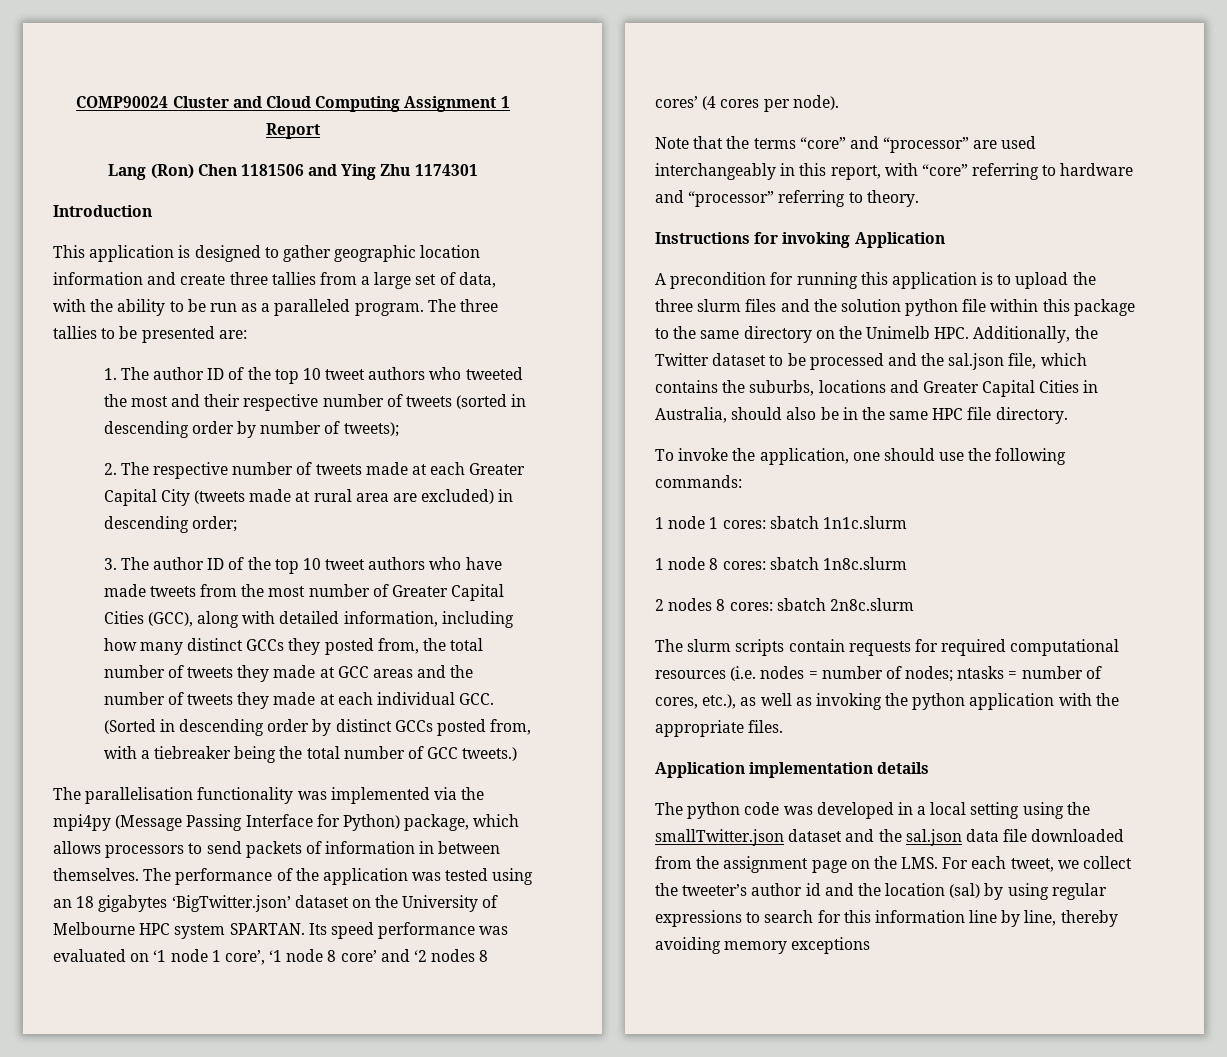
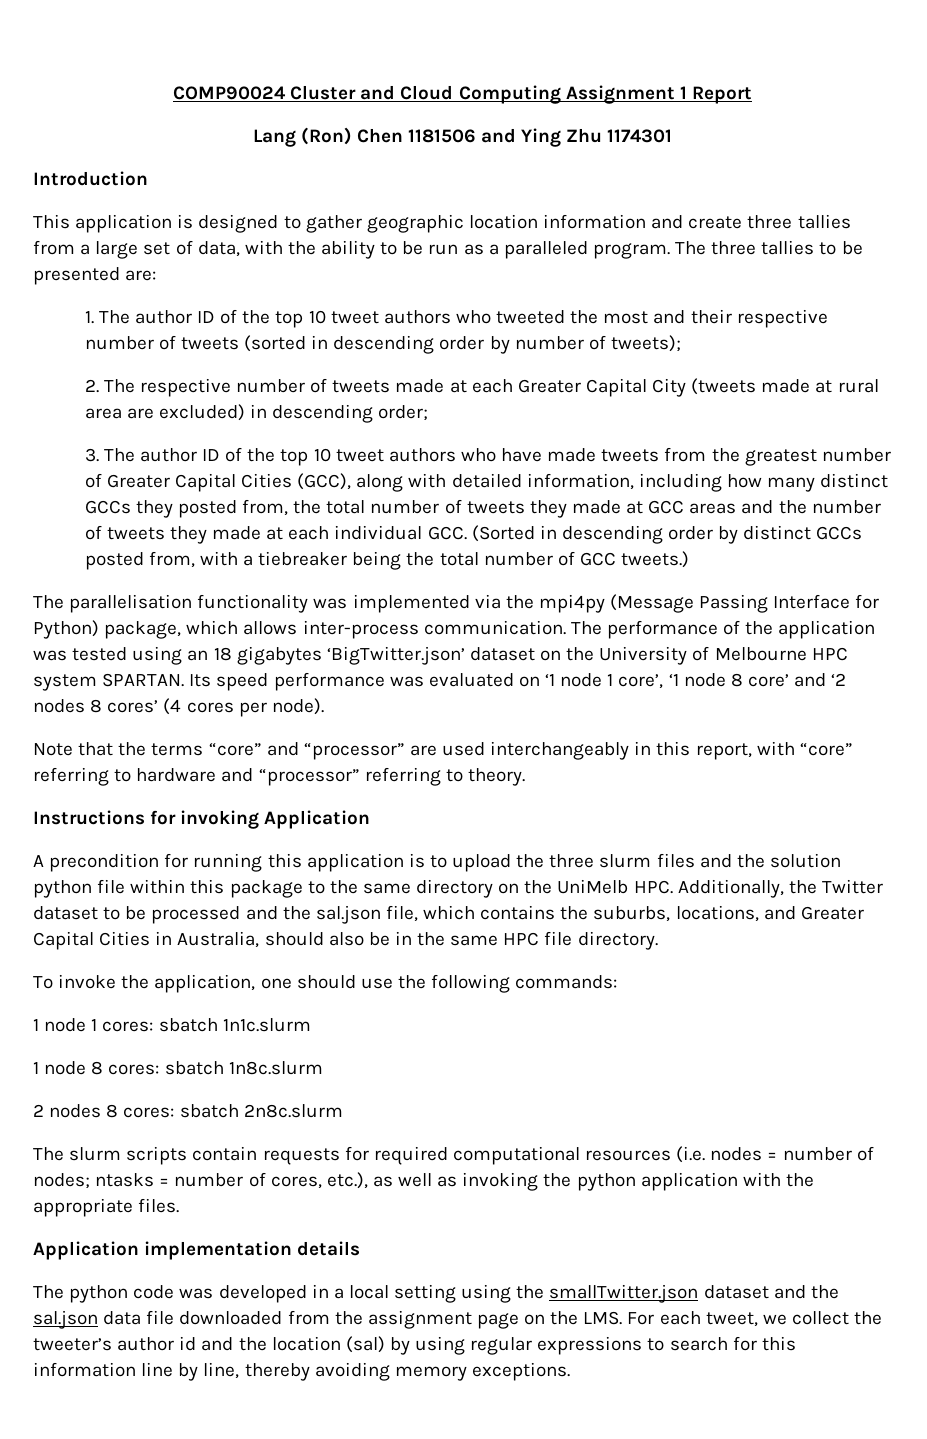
- 3. The author ID of the top 10 tweet authors who have made tweets from the most number of Greater Capital Cities (GCC), along with detailed information, including how many distinct GCCs they posted from, the total number of tweets they made at GCC areas and the number of tweets they made at each individual GCC. (Sorted in descending order by distinct GCCs posted from, with a tiebreaker being the total number of GCC tweets.)
+ 3. The author ID of the top 10 tweet authors who have made tweets from the greatest number of Greater Capital Cities (GCC), along with detailed information, including how many distinct GCCs they posted from, the total number of tweets they made at GCC areas and the number of tweets they made at each individual GCC. (Sorted in descending order by distinct GCCs posted from, with a tiebreaker being the total number of GCC tweets.)
- The parallelisation functionality was implemented via the mpi4py (Message Passing Interface for Python) package, which allows processors to send packets of information in between themselves.
+ The parallelisation functionality was implemented via the mpi4py (Message Passing Interface for Python) package, which allows inter-process communication.
- A precondition for running this application is to upload the three slurm files and the solution python file within this package to the same directory on the Unimelb HPC. Additionally, the Twitter dataset to be processed and the sal.json file, which contains the suburbs, locations and Greater Capital Cities in Australia, should also be in the same HPC file directory.
+ A precondition for running this application is to upload the three slurm files and the solution python file within this package to the same directory on the UniMelb HPC. Additionally, the Twitter dataset to be processed and the sal.json file, which contains the suburbs, locations, and Greater Capital Cities in Australia, should also be in the same HPC file directory.
- The python code was developed in a local setting using the smallTwitter.json dataset and the sal.json data file downloaded from the assignment page on the LMS. For each tweet, we collect the tweeter’s author id and the location (sal) by using regular expressions to search for this information line by line, thereby avoiding memory exceptions
+ The python code was developed in a local setting using the smallTwitter.json dataset and the sal.json data file downloaded from the assignment page on the LMS. For each tweet, we collect the tweeter’s author id and the location (sal) by using regular expressions to search for this information line by line, thereby avoiding memory exceptions.

